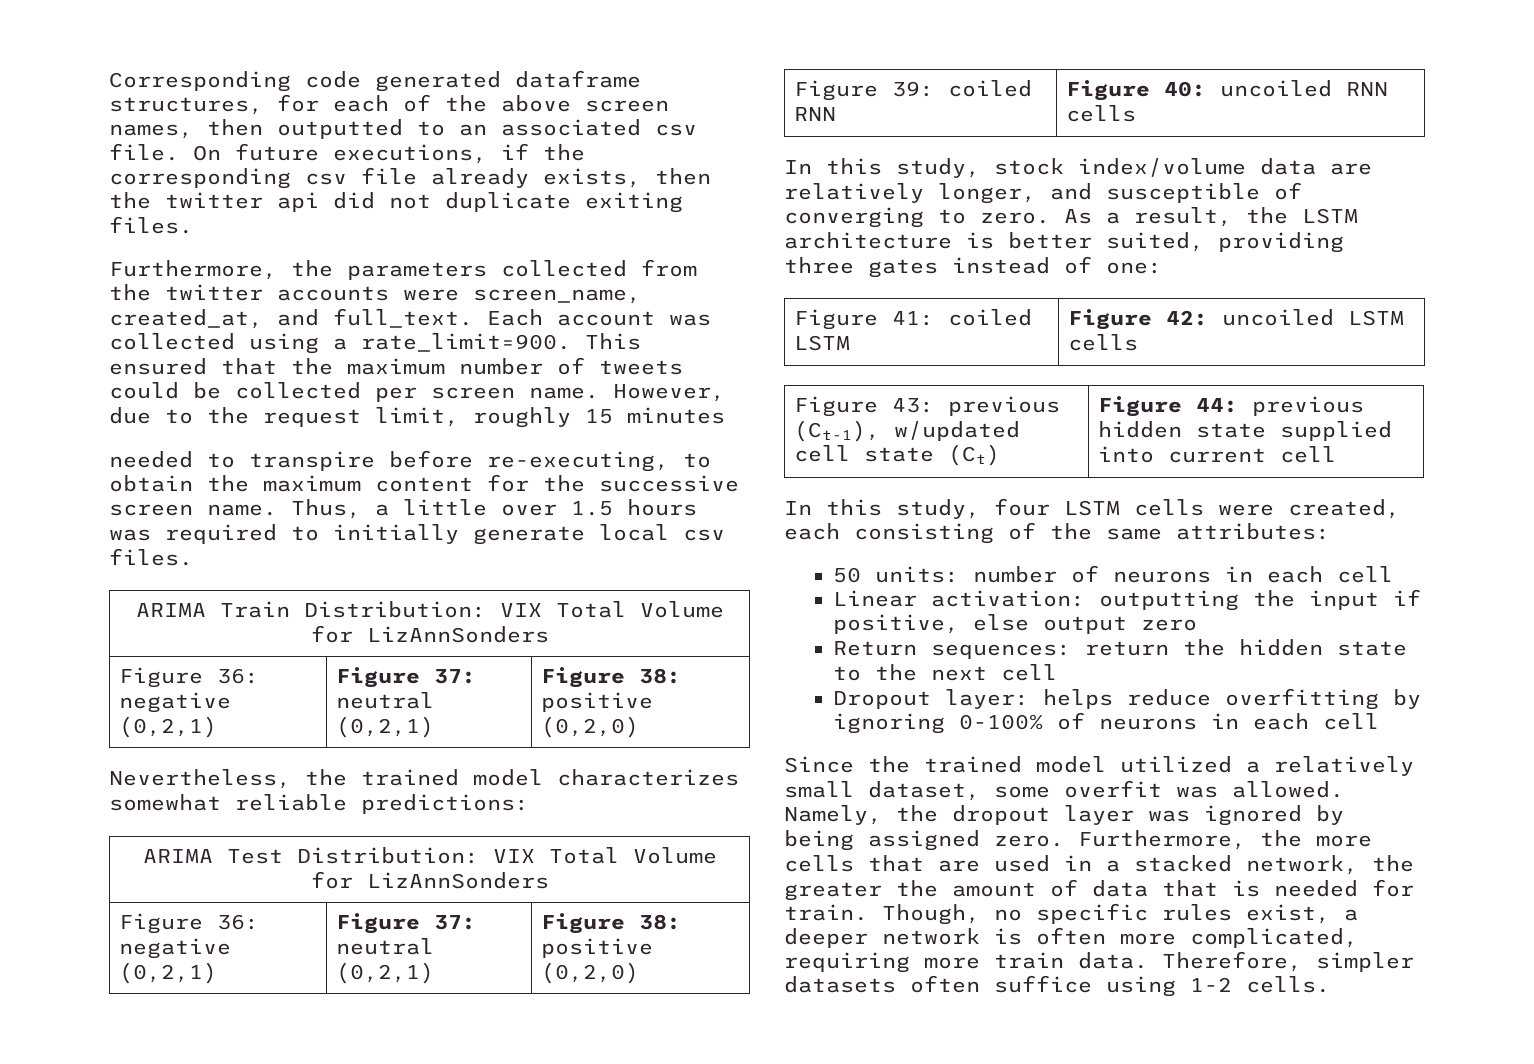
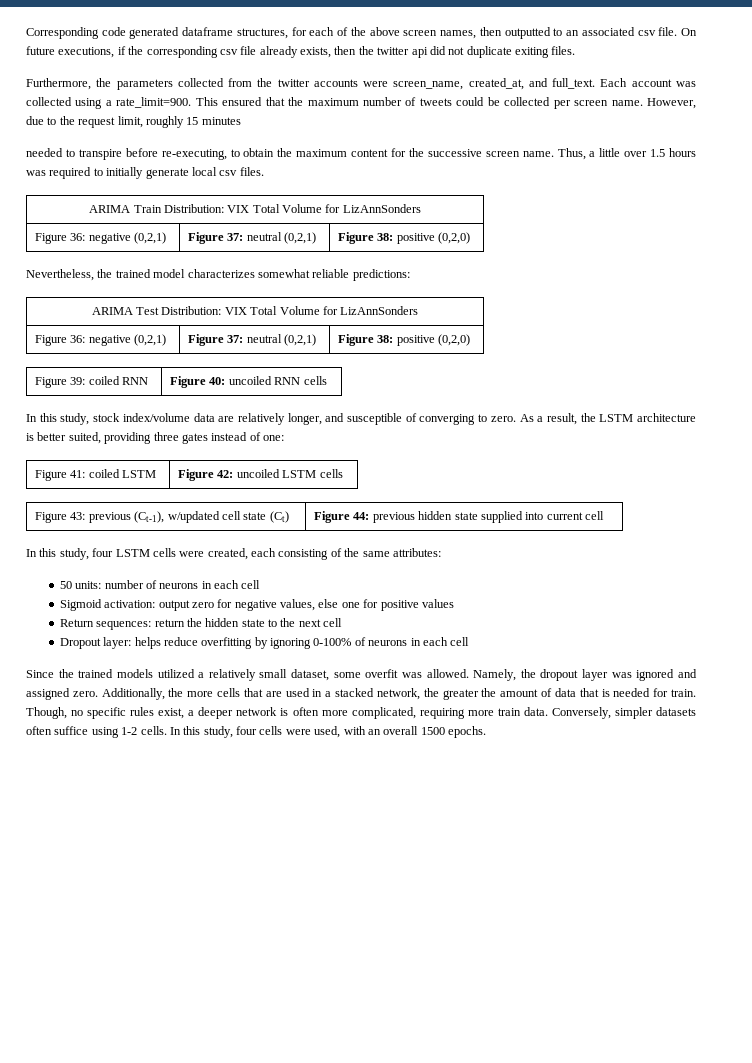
- Linear activation: outputting the input if positive, else output zero
+ Sigmoid activation: output zero for negative values, else one for positive values
- Since the trained model utilized a relatively small dataset, some overfit was allowed.
+ Since the trained models utilized a relatively small dataset, some overfit was allowed.
- Namely, the dropout layer was ignored by being assigned zero.
+ Namely, the dropout layer was ignored and assigned zero.
- Furthermore, the more cells that are used in a stacked network, the greater the amount of data that is needed for train.
+ Additionally, the more cells that are used in a stacked network, the greater the amount of data that is needed for train.
- Therefore, simpler datasets often suffice using 1-2 cells.
+ Conversely, simpler datasets often suffice using 1-2 cells.
+ In this study, four cells were used, with an overall 1500 epochs.

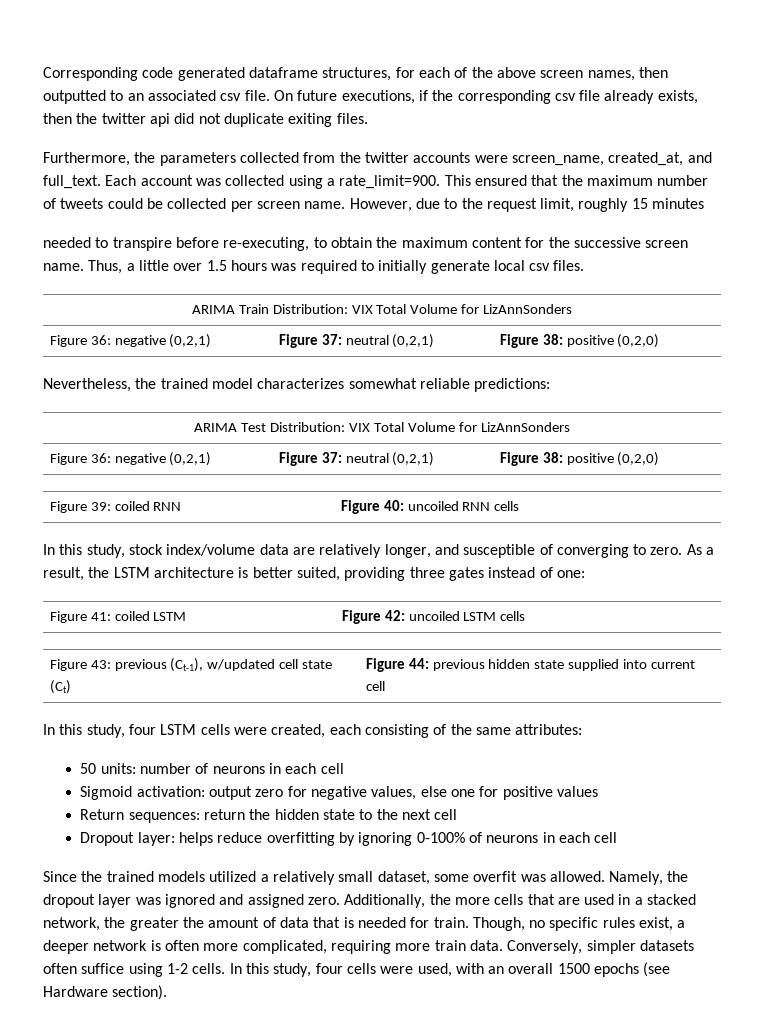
- In this study, four cells were used, with an overall 1500 epochs.
+ In this study, four cells were used, with an overall 1500 epochs (see Hardware section).

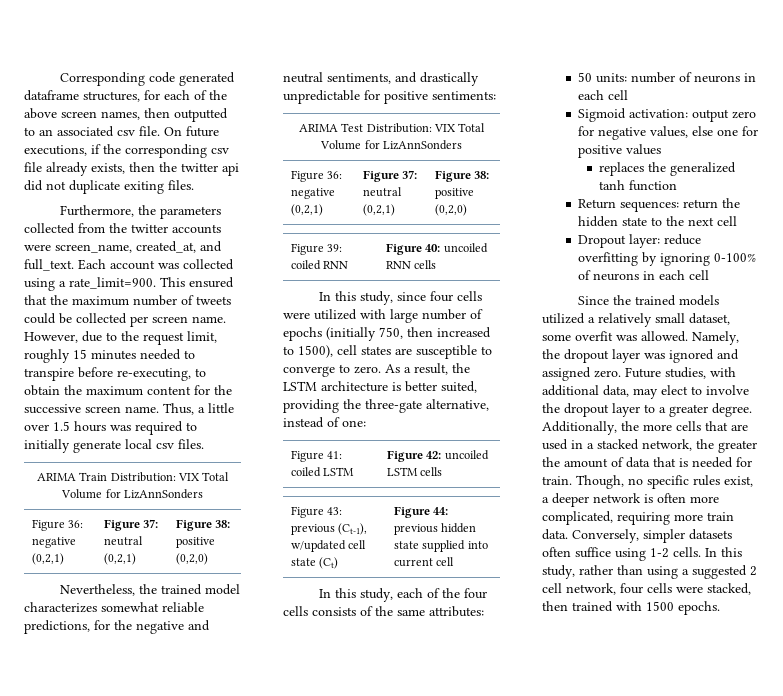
- However, due to the request limit, roughly 15 minutes
- needed to transpire before re-executing, to obtain the maximum content for the successive screen name.
+ However, due to the request limit, roughly 15 minutes needed to transpire before re-executing, to obtain the maximum content for the successive screen name.
- Nevertheless, the trained model characterizes somewhat reliable predictions:
+ Nevertheless, the trained model characterizes somewhat reliable predictions, for the negative and neutral sentiments, and drastically unpredictable for positive sentiments:
- In this study, stock index/volume data are relatively longer, and susceptible of converging to zero.
+ In this study, since four cells were utilized with large number of epochs (initially 750, then increased to 1500), cell states are susceptible to converge to zero.
- As a result, the LSTM architecture is better suited, providing three gates instead of one:
+ As a result, the LSTM architecture is better suited, providing the three-gate alternative, instead of one:
- In this study, four LSTM cells were created, each consisting of the same attributes:
+ In this study, each of the four cells consists of the same attributes:
+ replaces the generalized tanh function
- Dropout layer: helps reduce overfitting by ignoring 0-100% of neurons in each cell
+ Dropout layer: reduce overfitting by ignoring 0-100% of neurons in each cell
+ Future studies, with additional data, may elect to involve the dropout layer to a greater degree.
- In this study, four cells were used, with an overall 1500 epochs (see Hardware section).
+ In this study, rather than using a suggested 2 cell network, four cells were stacked, then trained with 1500 epochs.

